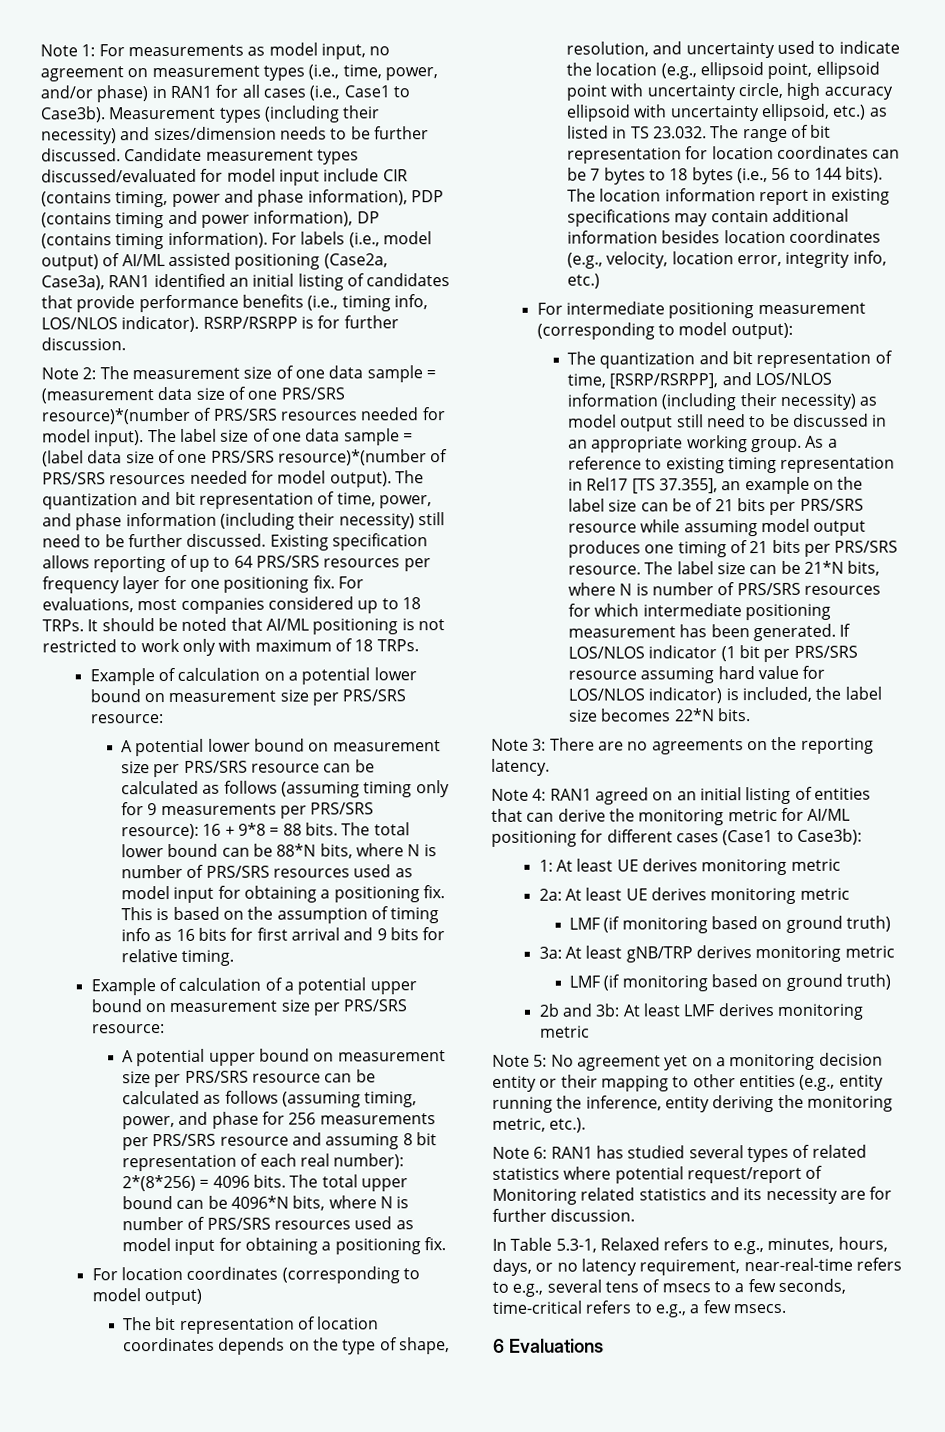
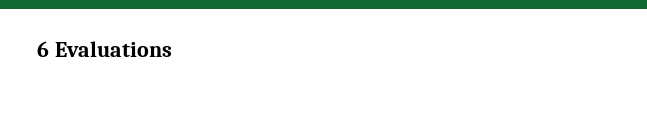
- Note 1: For measurements as model input, no agreement on measurement types (i.e., time, power, and/or phase) in RAN1 for all cases (i.e., Case1 to Case3b). Measurement types (including their necessity) and sizes/dimension needs to be further discussed. Candidate measurement types discussed/evaluated for model input include CIR (contains timing, power and phase information), PDP (contains timing and power information), DP (contains timing information). For labels (i.e., model output) of AI/ML assisted positioning (Case2a, Case3a), RAN1 identified an initial listing of candidates that provide performance benefits (i.e., timing info, LOS/NLOS indicator). RSRP/RSRPP is for further discussion.
- Note 2: The measurement size of one data sample = (measurement data size of one PRS/SRS resource)*(number of PRS/SRS resources needed for model input). The label size of one data sample = (label data size of one PRS/SRS resource)*(number of PRS/SRS resources needed for model output). The quantization and bit representation of time, power, and phase information (including their necessity) still need to be further discussed. Existing specification allows reporting of up to 64 PRS/SRS resources per frequency layer for one positioning fix. For evaluations, most companies considered up to 18 TRPs. It should be noted that AI/ML positioning is not restricted to work only with maximum of 18 TRPs.
- Example of calculation on a potential lower bound on measurement size per PRS/SRS resource:
- A potential lower bound on measurement size per PRS/SRS resource can be calculated as follows (assuming timing only for 9 measurements per PRS/SRS resource): 16 + 9*8 = 88 bits. The total lower bound can be 88*N bits, where N is number of PRS/SRS resources used as model input for obtaining a positioning fix. This is based on the assumption of timing info as 16 bits for first arrival and 9 bits for relative timing.
- Example of calculation of a potential upper bound on measurement size per PRS/SRS resource:
- A potential upper bound on measurement size per PRS/SRS resource can be calculated as follows (assuming timing, power, and phase for 256 measurements per PRS/SRS resource and assuming 8 bit representation of each real number): 2*(8*256) = 4096 bits. The total upper bound can be 4096*N bits, where N is number of PRS/SRS resources used as model input for obtaining a positioning fix.
- For location coordinates (corresponding to model output)
- The bit representation of location coordinates depends on the type of shape, resolution, and uncertainty used to indicate the location (e.g., ellipsoid point, ellipsoid point with uncertainty circle, high accuracy ellipsoid with uncertainty ellipsoid, etc.) as listed in TS 23.032. The range of bit representation for location coordinates can be 7 bytes to 18 bytes (i.e., 56 to 144 bits). The location information report in existing specifications may contain additional information besides location coordinates (e.g., velocity, location error, integrity info, etc.)
- For intermediate positioning measurement (corresponding to model output):
- The quantization and bit representation of time, [RSRP/RSRPP], and LOS/NLOS information (including their necessity) as model output still need to be discussed in an appropriate working group. As a reference to existing timing representation in Rel17 [TS 37.355], an example on the label size can be of 21 bits per PRS/SRS resource while assuming model output produces one timing of 21 bits per PRS/SRS resource. The label size can be 21*N bits, where N is number of PRS/SRS resources for which intermediate positioning measurement has been generated. If LOS/NLOS indicator (1 bit per PRS/SRS resource assuming hard value for LOS/NLOS indicator) is included, the label size becomes 22*N bits.
- Note 3: There are no agreements on the reporting latency.
- Note 4: RAN1 agreed on an initial listing of entities that can derive the monitoring metric for AI/ML positioning for different cases (Case1 to Case3b):
- 1: At least UE derives monitoring metric
- 2a: At least UE derives monitoring metric
- LMF (if monitoring based on ground truth)
- 3a: At least gNB/TRP derives monitoring metric
- LMF (if monitoring based on ground truth)
- 2b and 3b: At least LMF derives monitoring metric
- Note 5: No agreement yet on a monitoring decision entity or their mapping to other entities (e.g., entity running the inference, entity deriving the monitoring metric, etc.).
- Note 6: RAN1 has studied several types of related statistics where potential request/report of Monitoring related statistics and its necessity are for further discussion.
- In Table 5.3-1, Relaxed refers to e.g., minutes, hours, days, or no latency requirement, near-real-time refers to e.g., several tens of msecs to a few seconds, time-critical refers to e.g., a few msecs.

